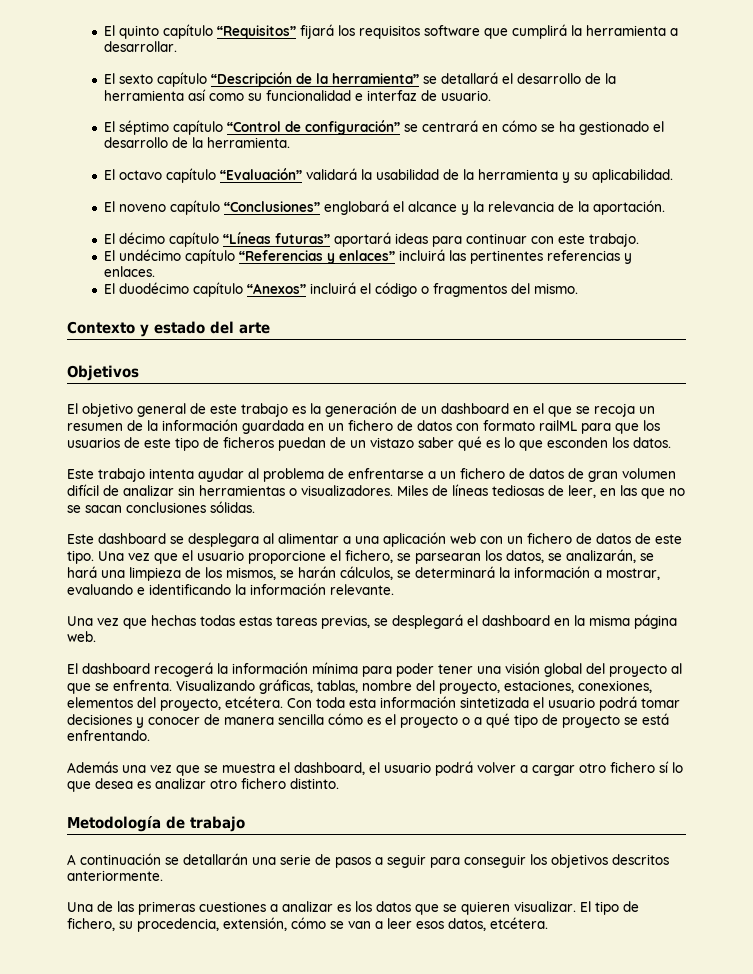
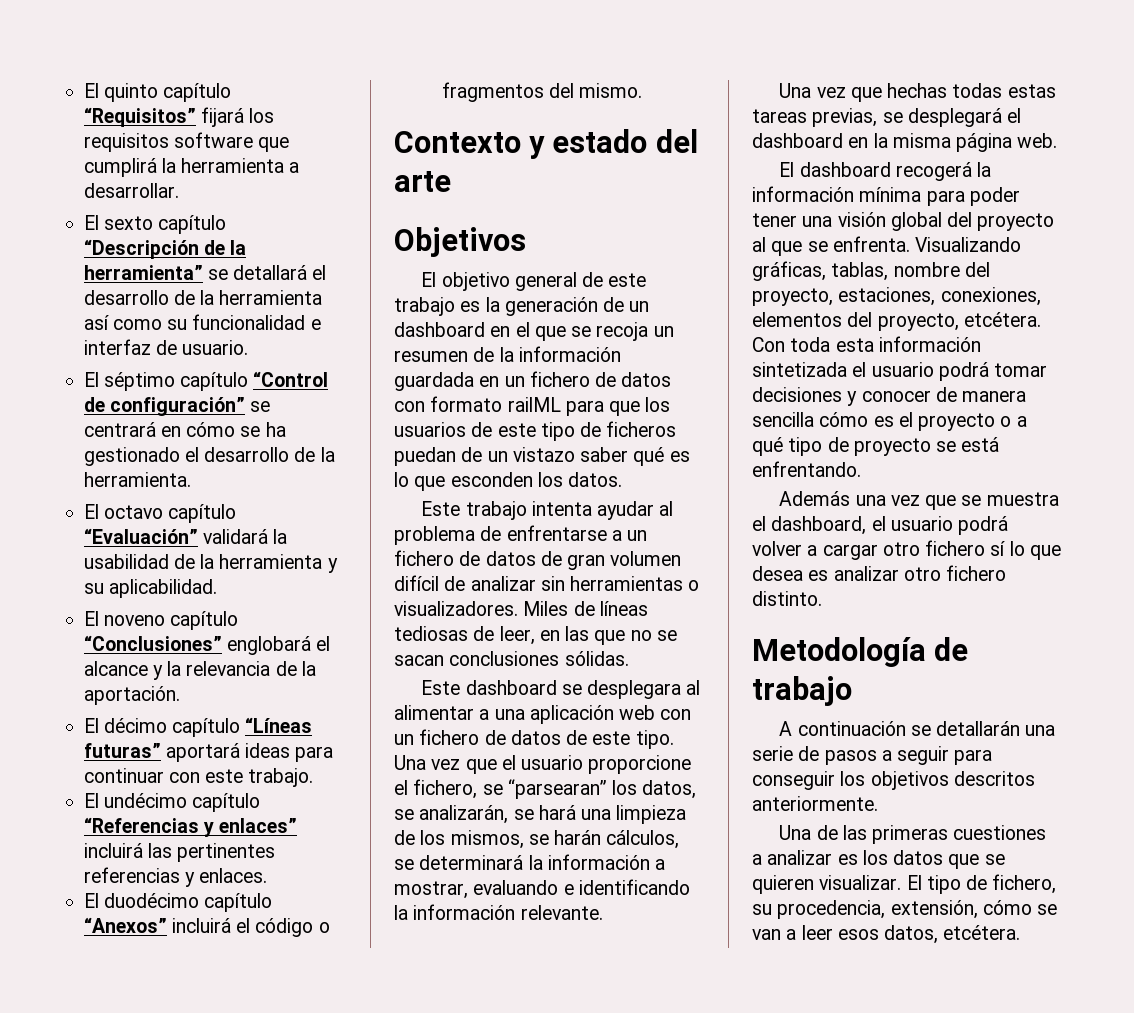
- Una vez que el usuario proporcione el fichero, se parsearan los datos, se analizarán, se hará una limpieza de los mismos, se harán cálculos, se determinará la información a mostrar, evaluando e identificando la información relevante.
+ Una vez que el usuario proporcione el fichero, se “parsearan” los datos, se analizarán, se hará una limpieza de los mismos, se harán cálculos, se determinará la información a mostrar, evaluando e identificando la información relevante.

